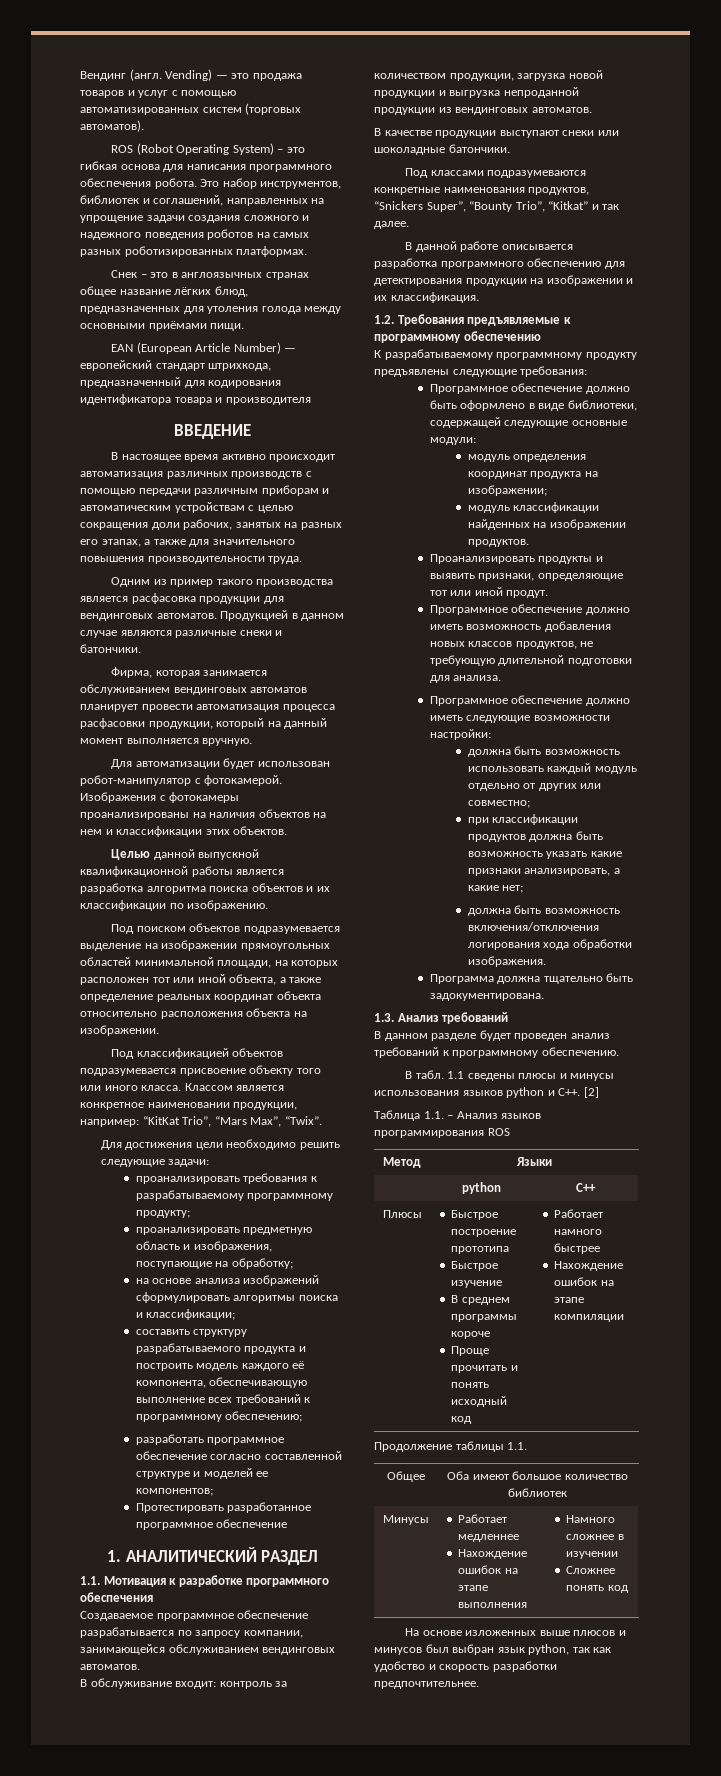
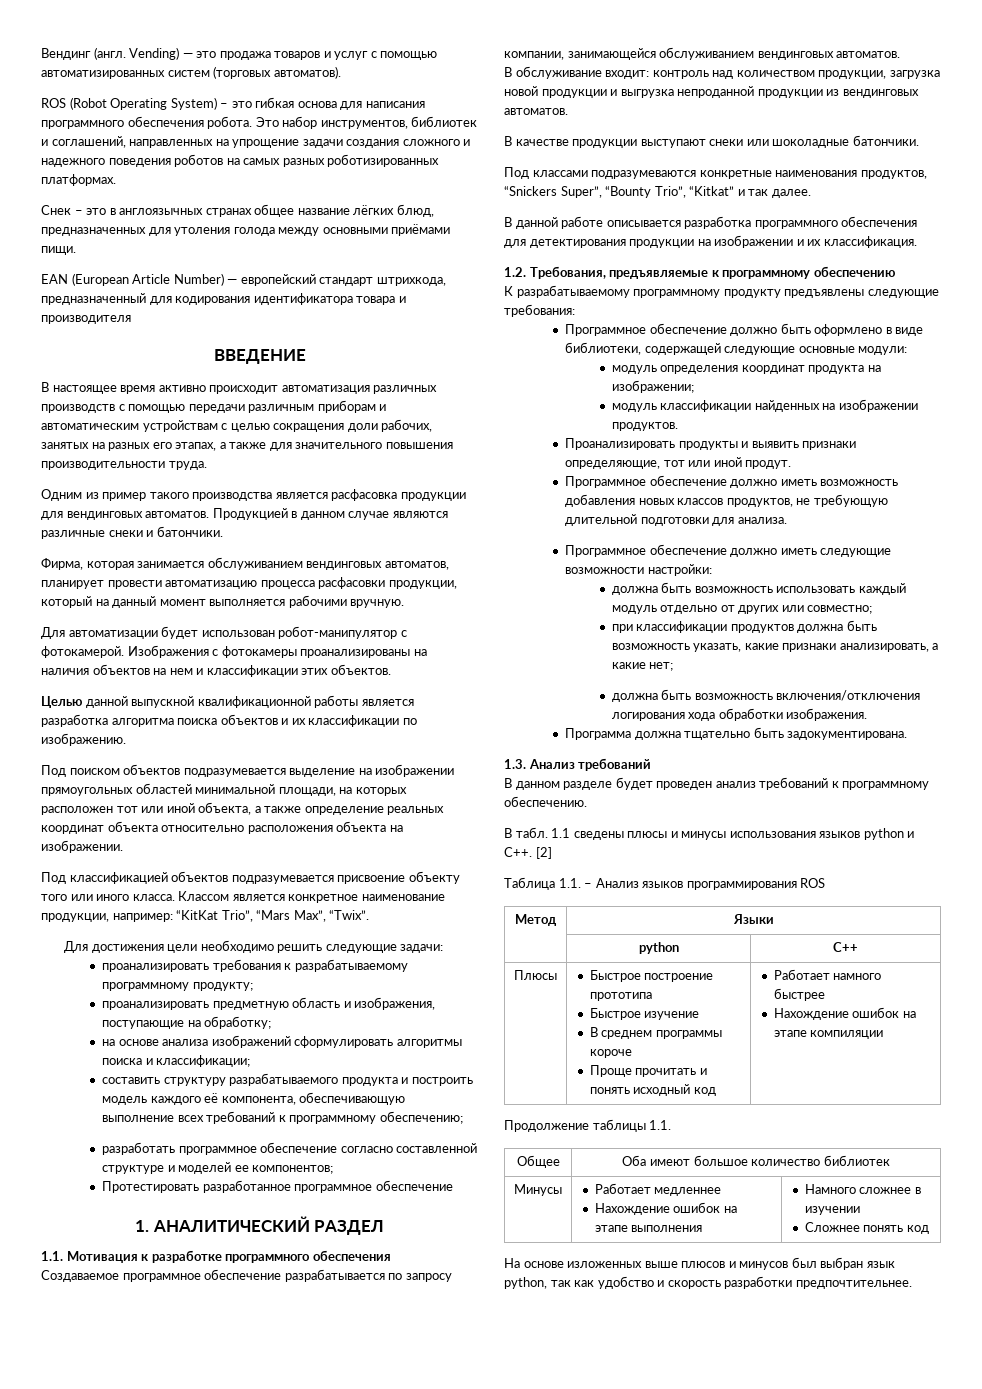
- Фирма, которая занимается обслуживанием вендинговых автоматов планирует провести автоматизация процесса расфасовки продукции, который на данный момент выполняется вручную.
+ Фирма, которая занимается обслуживанием вендинговых автоматов, планирует провести автоматизацию процесса расфасовки продукции, который на данный момент выполняется рабочими вручную.
- Классом является конкретное наименовании продукции, например: “KitKat Trio”, “Mars Max”, “Twix”.
+ Классом является конкретное наименование продукции, например: “KitKat Trio”, “Mars Max”, “Twix”.
- В обслуживание входит: контроль за количеством продукции, загрузка новой продукции и выгрузка непроданной продукции из вендинговых автоматов.
+ В обслуживание входит: контроль над количеством продукции, загрузка новой продукции и выгрузка непроданной продукции из вендинговых автоматов.
- В данной работе описывается разработка программного обеспечению для детектирования продукции на изображении и их классификация.
+ В данной работе описывается разработка программного обеспечения для детектирования продукции на изображении и их классификация.
- 1.2. Требования предъявляемые к программному обеспечению
+ 1.2. Требования, предъявляемые к программному обеспечению
- Проанализировать продукты и выявить признаки, определяющие тот или иной продут.
+ Проанализировать продукты и выявить признаки определяющие, тот или иной продут.
- при классификации продуктов должна быть возможность указать какие признаки анализировать, а какие нет;
+ при классификации продуктов должна быть возможность указать, какие признаки анализировать, а какие нет;

